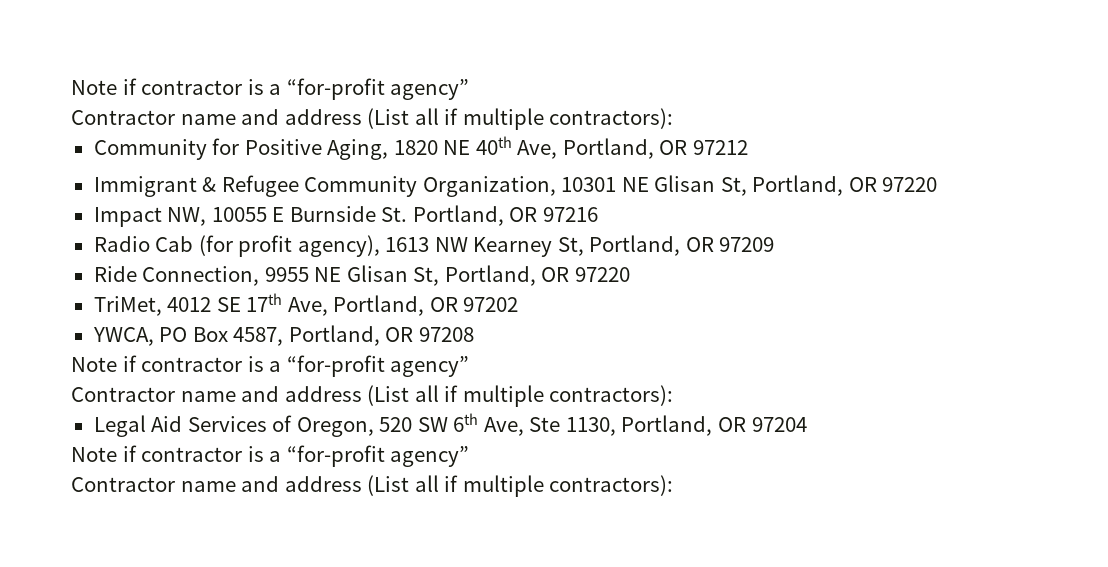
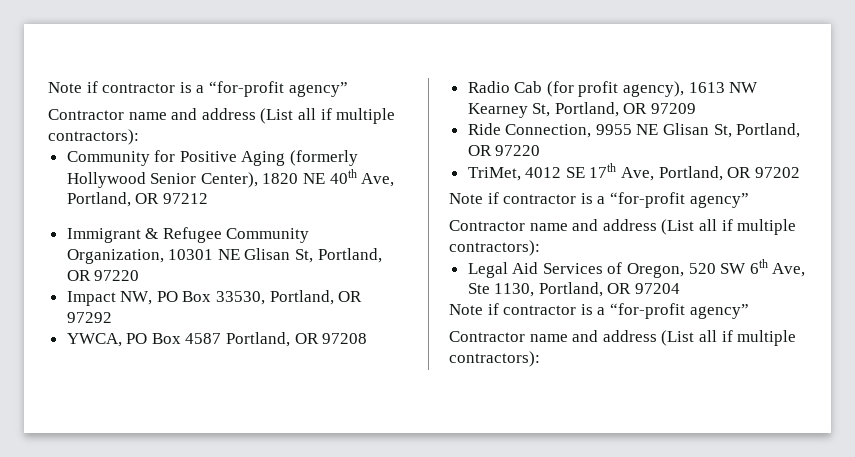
- Community for Positive Aging, 1820 NE 40th Ave, Portland, OR 97212
+ Community for Positive Aging (formerly Hollywood Senior Center), 1820 NE 40th Ave, Portland, OR 97212
- Impact NW, 10055 E Burnside St. Portland, OR 97216
+ Impact NW, PO Box 33530, Portland, OR 97292
+ YWCA, PO Box 4587 Portland, OR 97208
- YWCA, PO Box 4587, Portland, OR 97208

